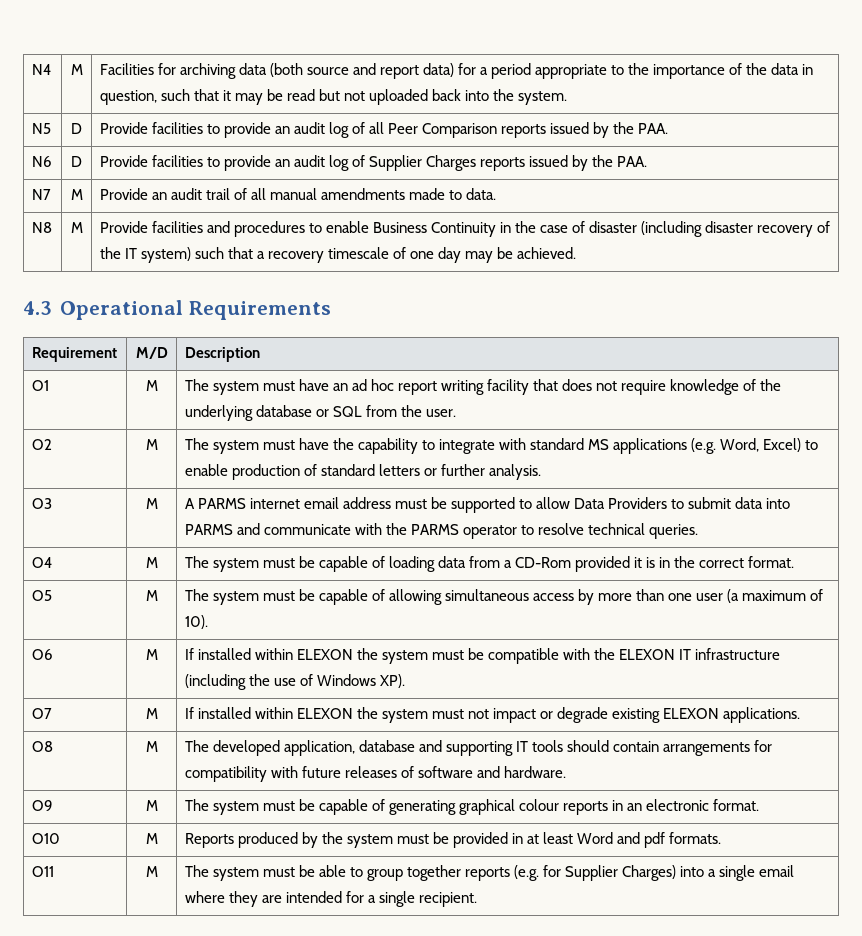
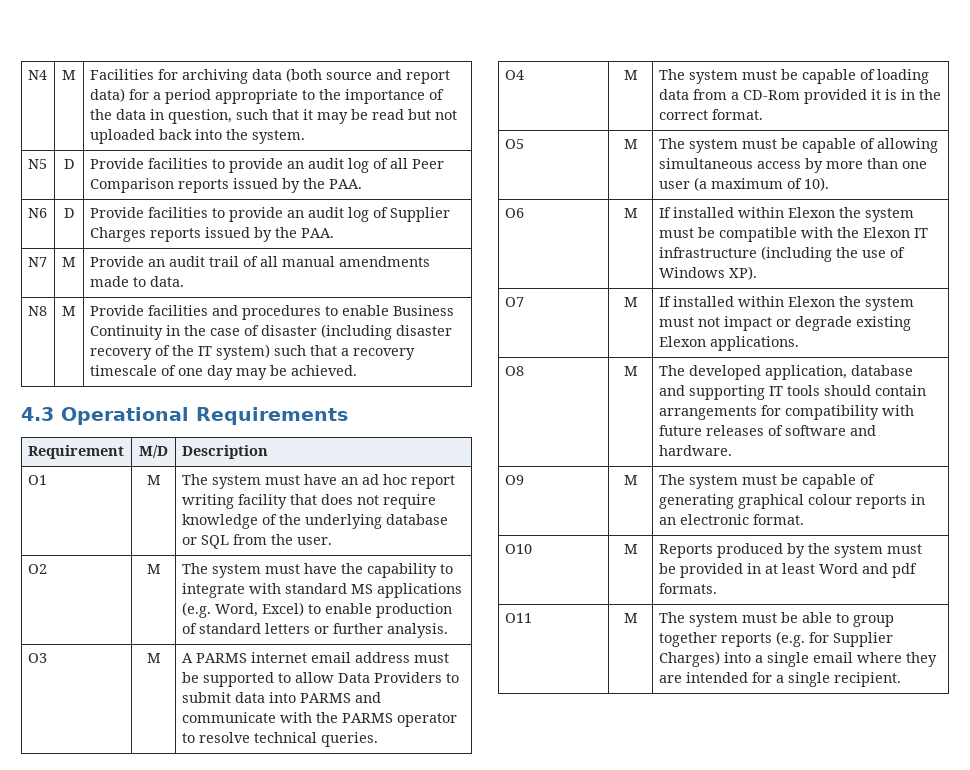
- O6 | M | If installed within ELEXON the system must be compatible with the ELEXON IT infrastructure (including the use of Windows XP).
+ O6 | M | If installed within Elexon the system must be compatible with the Elexon IT infrastructure (including the use of Windows XP).
- O7 | M | If installed within ELEXON the system must not impact or degrade existing ELEXON applications.
+ O7 | M | If installed within Elexon the system must not impact or degrade existing Elexon applications.

